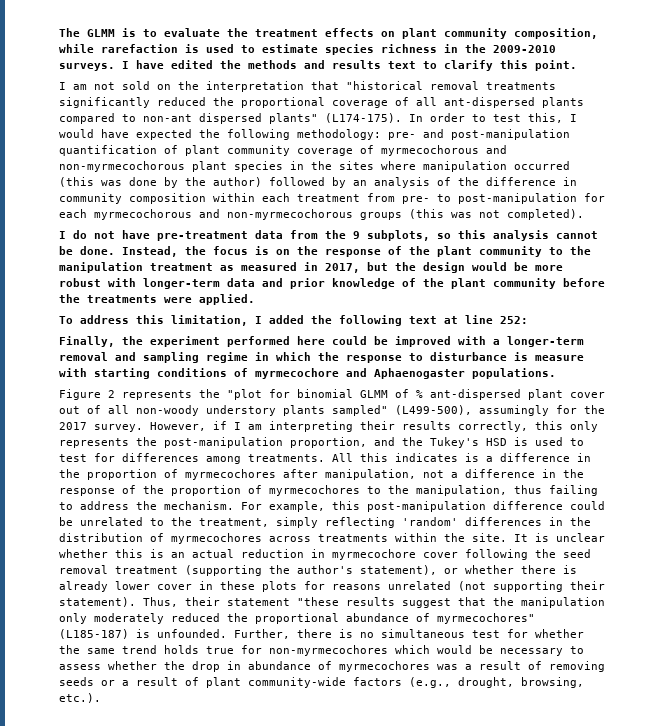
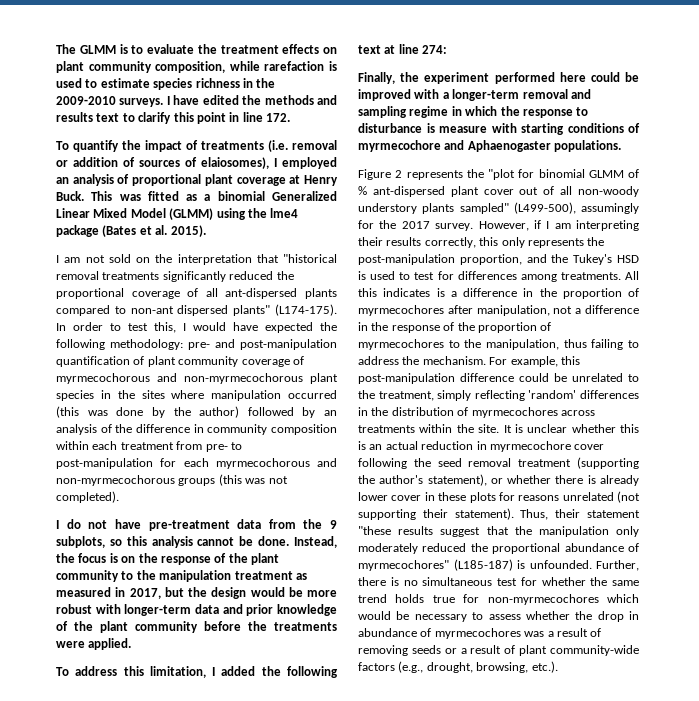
- I have edited the methods and results text to clarify this point.
+ I have edited the methods and results text to clarify this point in line 172.
+ To quantify the impact of treatments (i.e. removal or addition of sources of elaiosomes), I employed an analysis of proportional plant coverage at Henry Buck. This was fitted as a binomial Generalized Linear Mixed Model (GLMM) using the lme4 package (Bates et al. 2015).
- To address this limitation, I added the following text at line 252:
+ To address this limitation, I added the following text at line 274:

